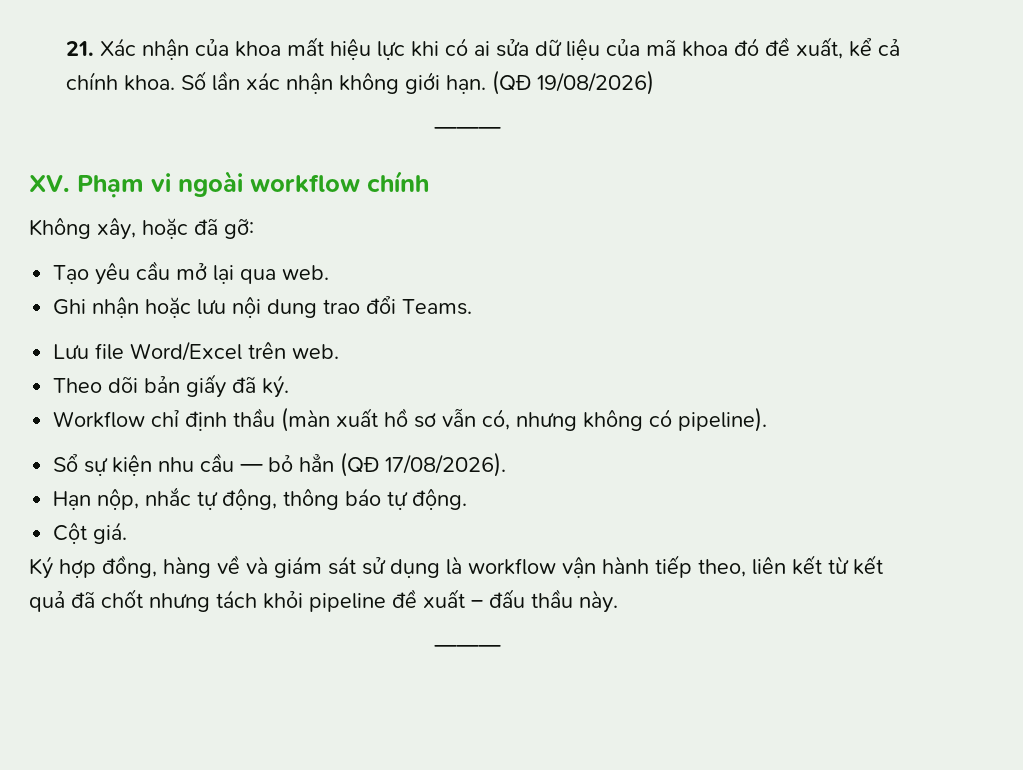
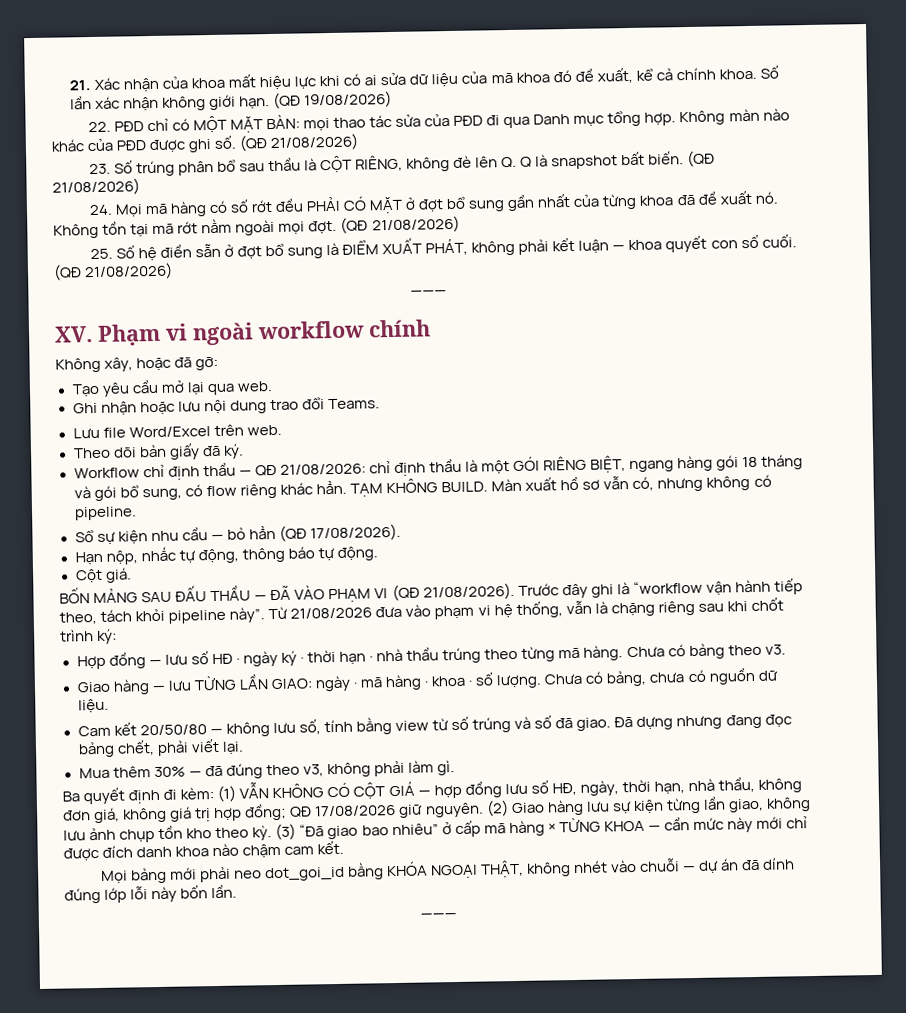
+ 22. PĐD chỉ có MỘT MẶT BÀN: mọi thao tác sửa của PĐD đi qua Danh mục tổng hợp. Không màn nào khác của PĐD được ghi số. (QĐ 21/08/2026)
+ 23. Số trúng phân bổ sau thầu là CỘT RIÊNG, không đè lên Q. Q là snapshot bất biến. (QĐ 21/08/2026)
+ 24. Mọi mã hàng có số rớt đều PHẢI CÓ MẶT ở đợt bổ sung gần nhất của từng khoa đã đề xuất nó. Không tồn tại mã rớt nằm ngoài mọi đợt. (QĐ 21/08/2026)
+ 25. Số hệ điền sẵn ở đợt bổ sung là ĐIỂM XUẤT PHÁT, không phải kết luận — khoa quyết con số cuối. (QĐ 21/08/2026)
- Workflow chỉ định thầu (màn xuất hồ sơ vẫn có, nhưng không có pipeline).
+ Workflow chỉ định thầu — QĐ 21/08/2026: chỉ định thầu là một GÓI RIÊNG BIỆT, ngang hàng gói 18 tháng và gói bổ sung, có flow riêng khác hẳn. TẠM KHÔNG BUILD. Màn xuất hồ sơ vẫn có, nhưng không có pipeline.
- Ký hợp đồng, hàng về và giám sát sử dụng là workflow vận hành tiếp theo, liên kết từ kết quả đã chốt nhưng tách khỏi pipeline đề xuất – đấu thầu này.
+ BỐN MẢNG SAU ĐẤU THẦU — ĐÃ VÀO PHẠM VI (QĐ 21/08/2026). Trước đây ghi là “workflow vận hành tiếp theo, tách khỏi pipeline này”. Từ 21/08/2026 đưa vào phạm vi hệ thống, vẫn là chặng riêng sau khi chốt trình ký:
+ Hợp đồng — lưu số HĐ · ngày ký · thời hạn · nhà thầu trúng theo từng mã hàng. Chưa có bảng theo v3.
+ Giao hàng — lưu TỪNG LẦN GIAO: ngày · mã hàng · khoa · số lượng. Chưa có bảng, chưa có nguồn dữ liệu.
+ Cam kết 20/50/80 — không lưu số, tính bằng view từ số trúng và số đã giao. Đã dựng nhưng đang đọc bảng chết, phải viết lại.
+ Mua thêm 30% — đã đúng theo v3, không phải làm gì.
+ Ba quyết định đi kèm: (1) VẪN KHÔNG CÓ CỘT GIÁ — hợp đồng lưu số HĐ, ngày, thời hạn, nhà thầu, không đơn giá, không giá trị hợp đồng; QĐ 17/08/2026 giữ nguyên. (2) Giao hàng lưu sự kiện từng lần giao, không lưu ảnh chụp tồn kho theo kỳ. (3) “Đã giao bao nhiêu” ở cấp mã hàng × TỪNG KHOA — cần mức này mới chỉ được đích danh khoa nào chậm cam kết.
+ Mọi bảng mới phải neo dot_goi_id bằng KHÓA NGOẠI THẬT, không nhét vào chuỗi — dự án đã dính đúng lớp lỗi này bốn lần.

